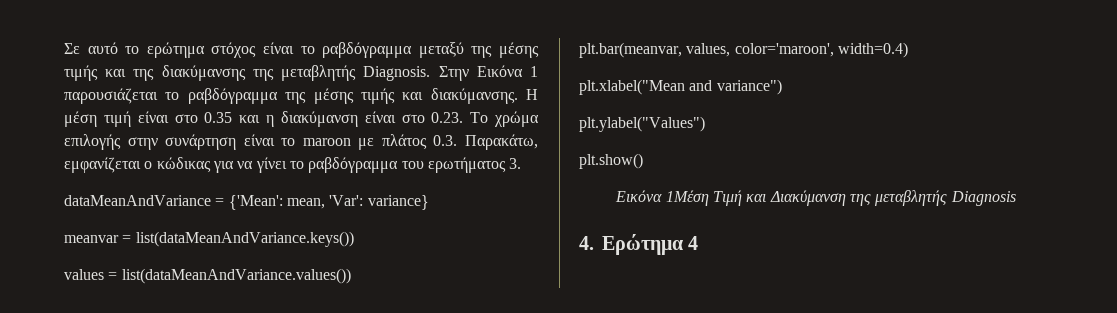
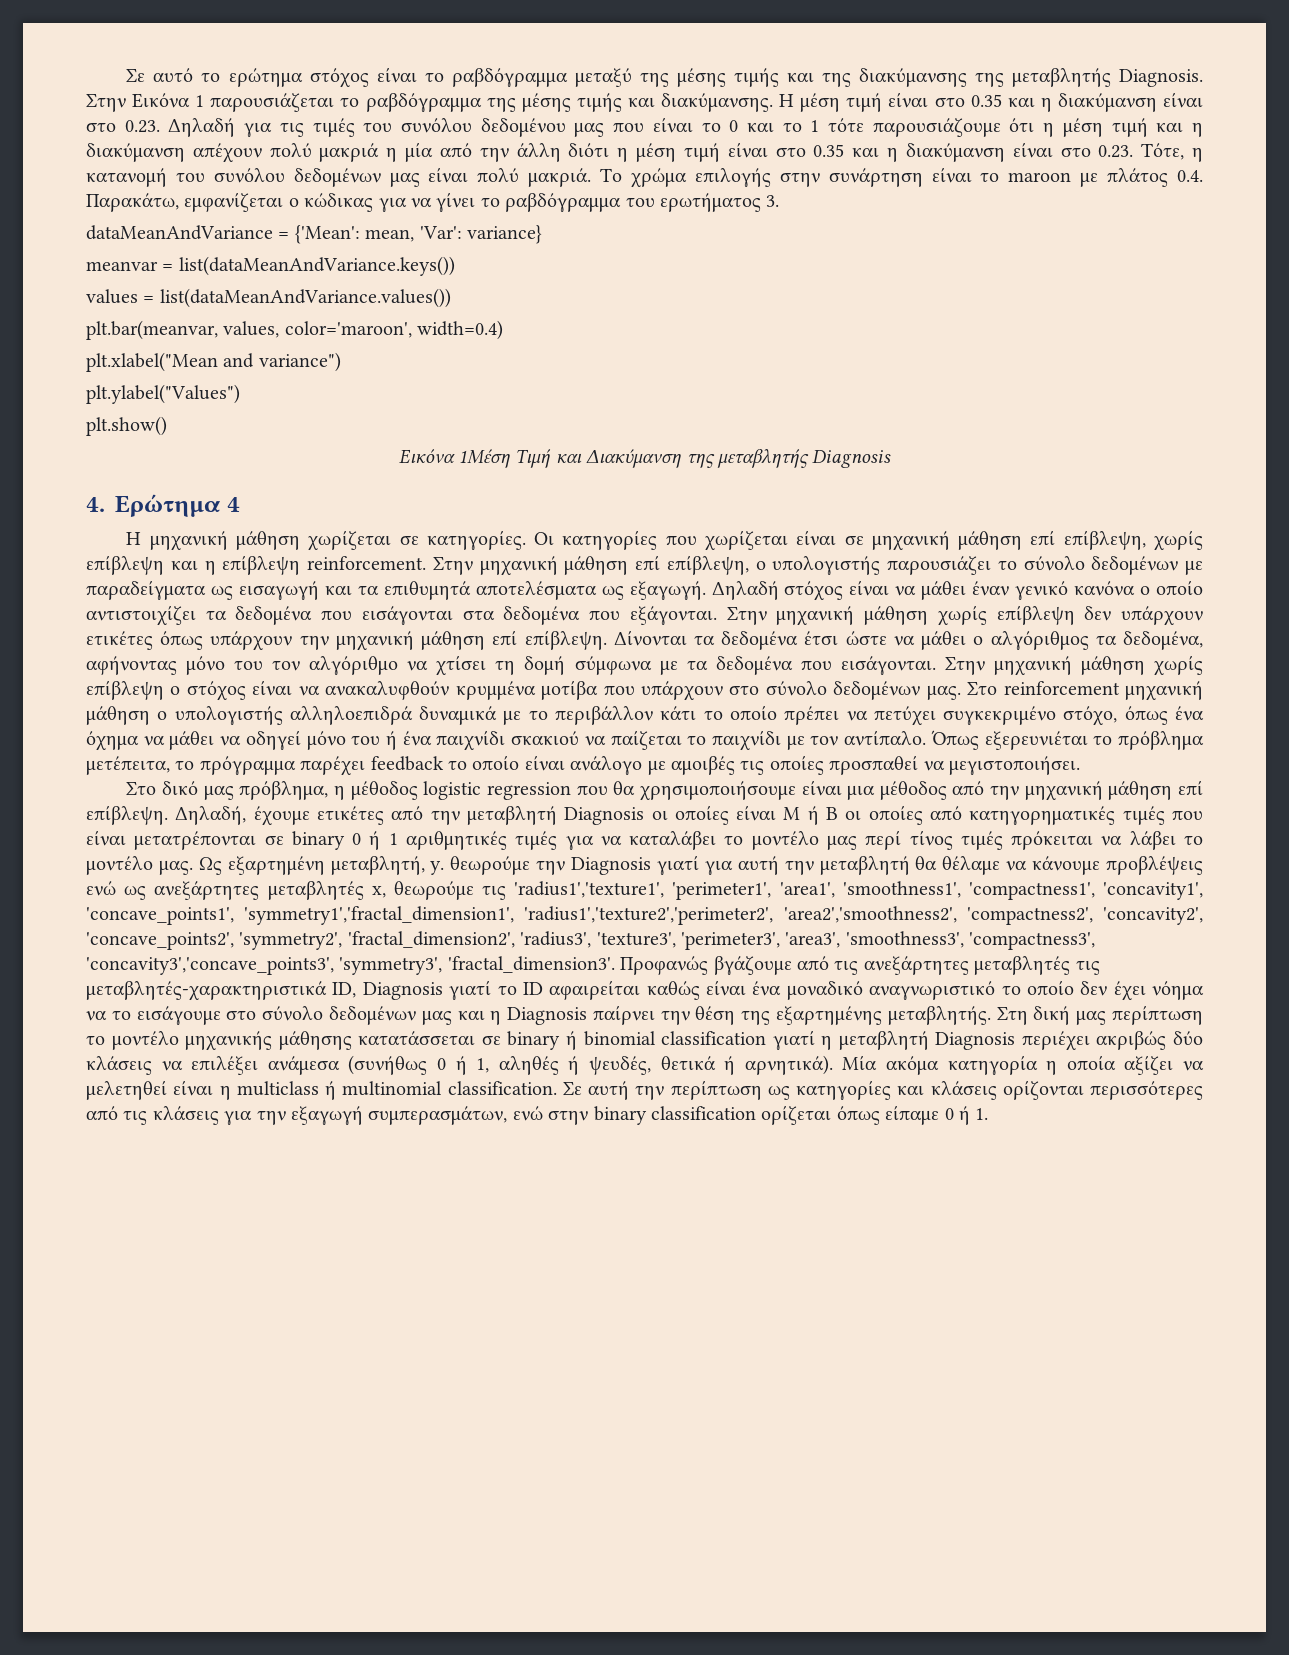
- Η μέση τιμή είναι στο 0.35 και η διακύμανση είναι στο 0.23. Το χρώμα επιλογής στην συνάρτηση είναι το maroon με πλάτος 0.3. Παρακάτω, εμφανίζεται ο κώδικας για να γίνει το ραβδόγραμμα του ερωτήματος 3.
+ Η μέση τιμή είναι στο 0.35 και η διακύμανση είναι στο 0.23. Δηλαδή για τις τιμές του συνόλου δεδομένου μας που είναι το 0 και το 1 τότε παρουσιάζουμε ότι η μέση τιμή και η διακύμανση απέχουν πολύ μακριά η μία από την άλλη διότι η μέση τιμή είναι στο 0.35 και η διακύμανση είναι στο 0.23. Τότε, η κατανομή του συνόλου δεδομένων μας είναι πολύ μακριά. Το χρώμα επιλογής στην συνάρτηση είναι το maroon με πλάτος 0.4. Παρακάτω, εμφανίζεται ο κώδικας για να γίνει το ραβδόγραμμα του ερωτήματος 3.
+ Η μηχανική μάθηση χωρίζεται σε κατηγορίες. Οι κατηγορίες που χωρίζεται είναι σε μηχανική μάθηση επί επίβλεψη, χωρίς επίβλεψη και η επίβλεψη reinforcement. Στην μηχανική μάθηση επί επίβλεψη, ο υπολογιστής παρουσιάζει το σύνολο δεδομένων με παραδείγματα ως εισαγωγή και τα επιθυμητά αποτελέσματα ως εξαγωγή. Δηλαδή στόχος είναι να μάθει έναν γενικό κανόνα ο οποίο αντιστοιχίζει τα δεδομένα που εισάγονται στα δεδομένα που εξάγονται. Στην μηχανική μάθηση χωρίς επίβλεψη δεν υπάρχουν ετικέτες όπως υπάρχουν την μηχανική μάθηση επί επίβλεψη. Δίνονται τα δεδομένα έτσι ώστε να μάθει ο αλγόριθμος τα δεδομένα, αφήνοντας μόνο του τον αλγόριθμο να χτίσει τη δομή σύμφωνα με τα δεδομένα που εισάγονται. Στην μηχανική μάθηση χωρίς επίβλεψη ο στόχος είναι να ανακαλυφθούν κρυμμένα μοτίβα που υπάρχουν στο σύνολο δεδομένων μας. Στο reinforcement μηχανική μάθηση ο υπολογιστής αλληλοεπιδρά δυναμικά με το περιβάλλον κάτι το οποίο πρέπει να πετύχει συγκεκριμένο στόχο, όπως ένα όχημα να μάθει να οδηγεί μόνο του ή ένα παιχνίδι σκακιού να παίζεται το παιχνίδι με τον αντίπαλο. Όπως εξερευνιέται το πρόβλημα μετέπειτα, το πρόγραμμα παρέχει feedback το οποίο είναι ανάλογο με αμοιβές τις οποίες προσπαθεί να μεγιστοποιήσει.
+ Στο δικό μας πρόβλημα, η μέθοδος logistic regression που θα χρησιμοποιήσουμε είναι μια μέθοδος από την μηχανική μάθηση επί επίβλεψη. Δηλαδή, έχουμε ετικέτες από την μεταβλητή Diagnosis οι οποίες είναι Μ ή B οι οποίες από κατηγορηματικές τιμές που είναι μετατρέπονται σε binary 0 ή 1 αριθμητικές τιμές για να καταλάβει το μοντέλο μας περί τίνος τιμές πρόκειται να λάβει το μοντέλο μας. Ως εξαρτημένη μεταβλητή, y. θεωρούμε την Diagnosis γιατί για αυτή την μεταβλητή θα θέλαμε να κάνουμε προβλέψεις ενώ ως ανεξάρτητες μεταβλητές x, θεωρούμε τις 'radius1','texture1', 'perimeter1', 'area1', 'smoothness1', 'compactness1', 'concavity1', 'concave_points1', 'symmetry1','fractal_dimension1', 'radius1','texture2','perimeter2', 'area2','smoothness2', 'compactness2', 'concavity2', 'concave_points2', 'symmetry2', 'fractal_dimension2', 'radius3', 'texture3', 'perimeter3', 'area3', 'smoothness3', 'compactness3', 'concavity3','concave_points3', 'symmetry3', 'fractal_dimension3'. Προφανώς βγάζουμε από τις ανεξάρτητες μεταβλητές τις μεταβλητές-χαρακτηριστικά ID, Diagnosis γιατί το ID αφαιρείται καθώς είναι ένα μοναδικό αναγνωριστικό το οποίο δεν έχει νόημα να το εισάγουμε στο σύνολο δεδομένων μας και η Diagnosis παίρνει την θέση της εξαρτημένης μεταβλητής. Στη δική μας περίπτωση το μοντέλο μηχανικής μάθησης κατατάσσεται σε binary ή binomial classification γιατί η μεταβλητή Diagnosis περιέχει ακριβώς δύο κλάσεις να επιλέξει ανάμεσα (συνήθως 0 ή 1, αληθές ή ψευδές, θετικά ή αρνητικά). Μία ακόμα κατηγορία η οποία αξίζει να μελετηθεί είναι η multiclass ή multinomial classification. Σε αυτή την περίπτωση ως κατηγορίες και κλάσεις ορίζονται περισσότερες από τις κλάσεις για την εξαγωγή συμπερασμάτων, ενώ στην binary classification ορίζεται όπως είπαμε 0 ή 1.

